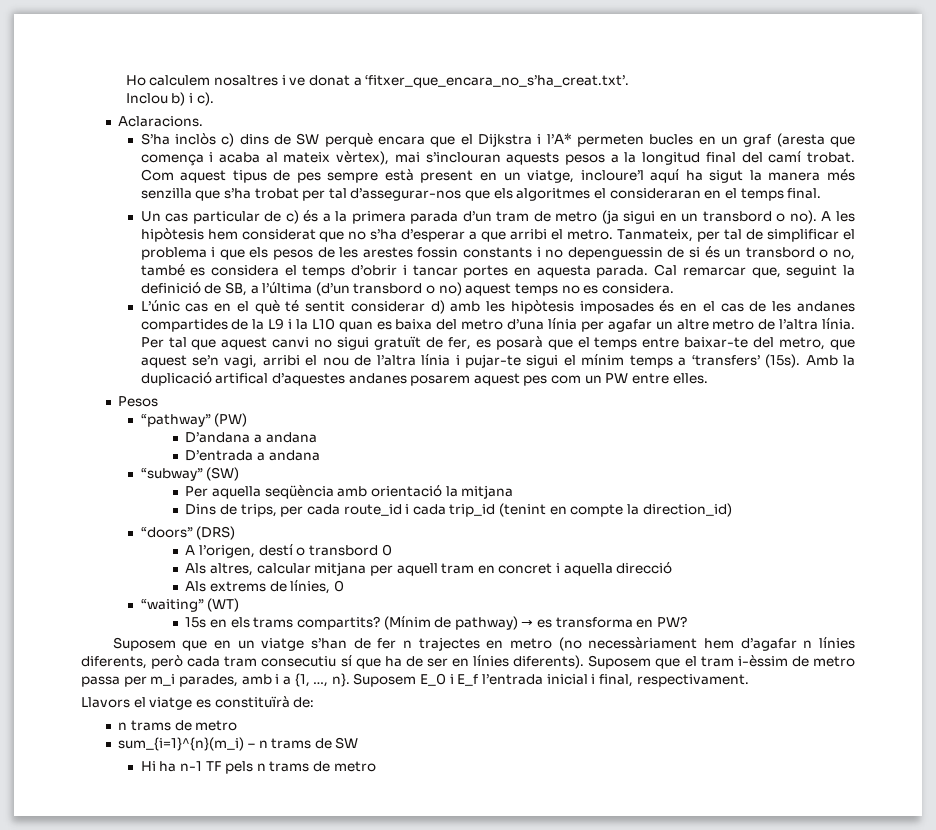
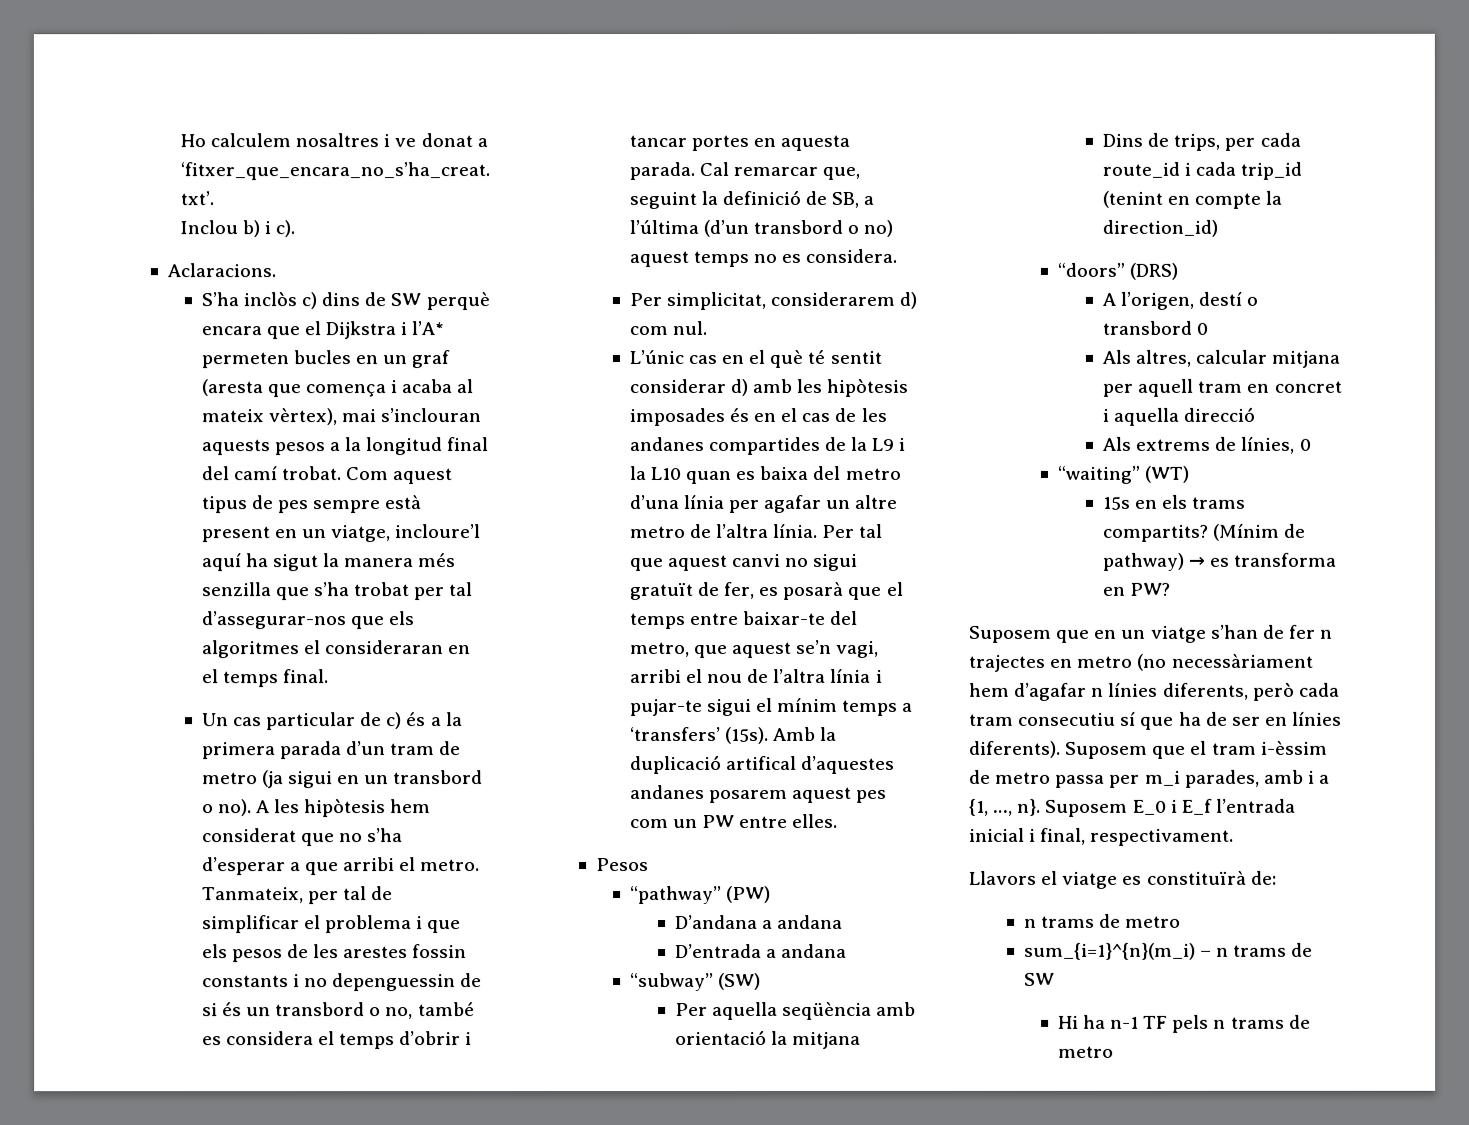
+ Per simplicitat, considerarem d) com nul.

